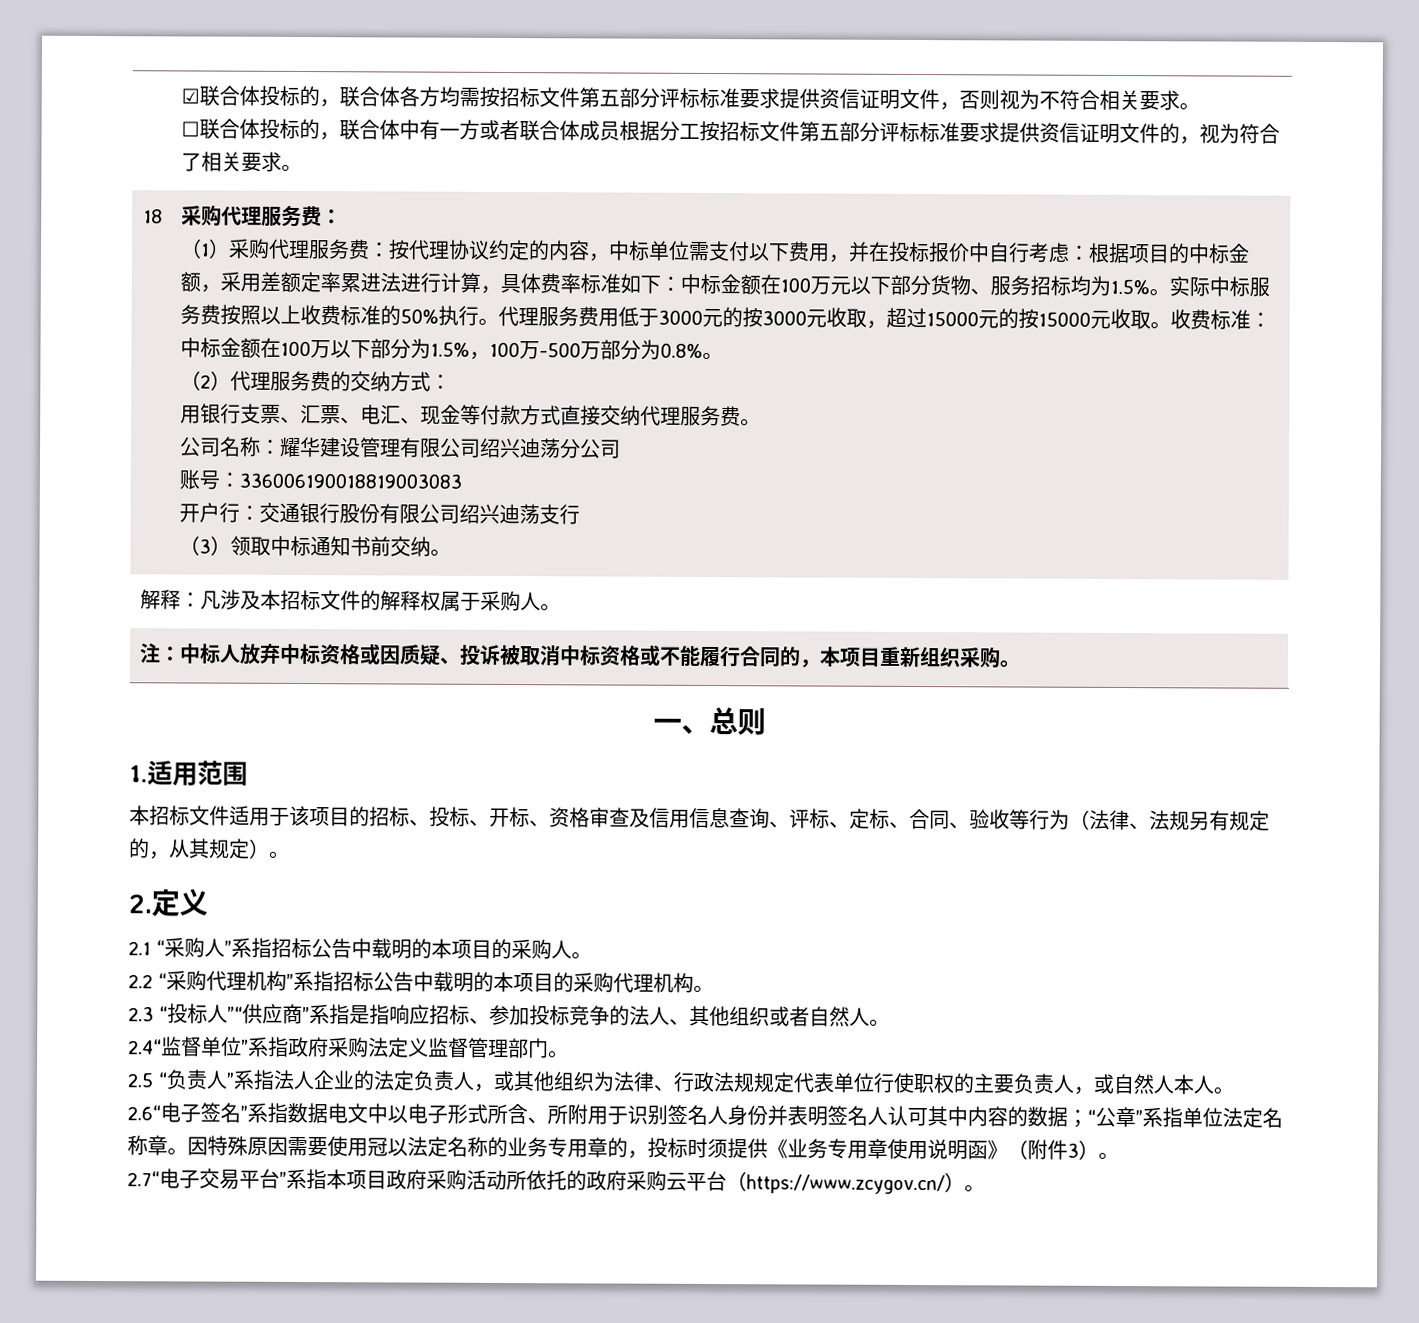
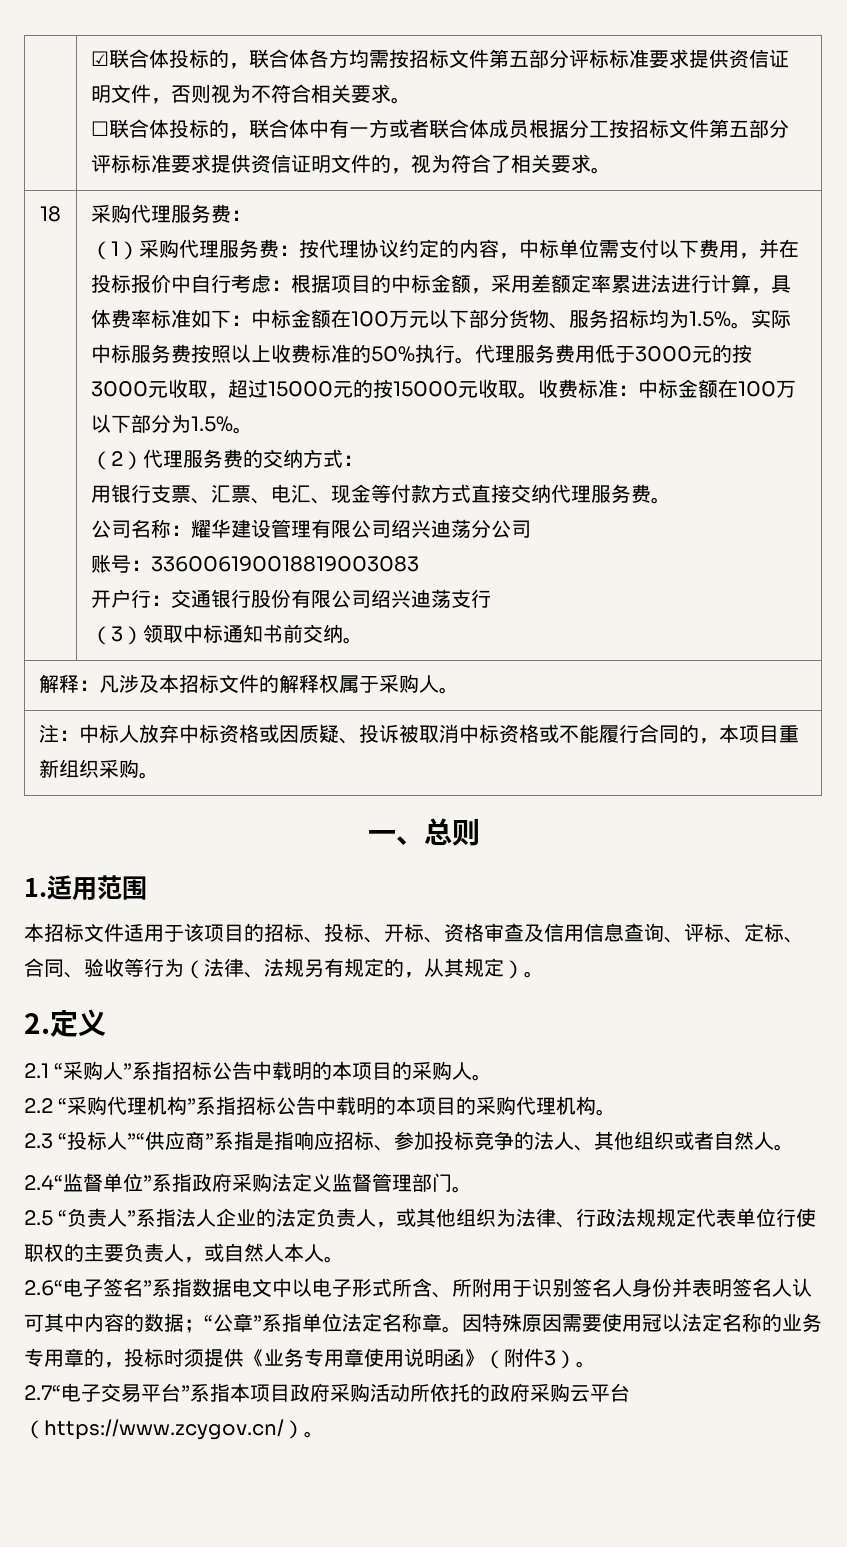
- 收费标准：中标金额在100万以下部分为1.5%，100万-500万部分为0.8%。
+ 收费标准：中标金额在100万以下部分为1.5%。

